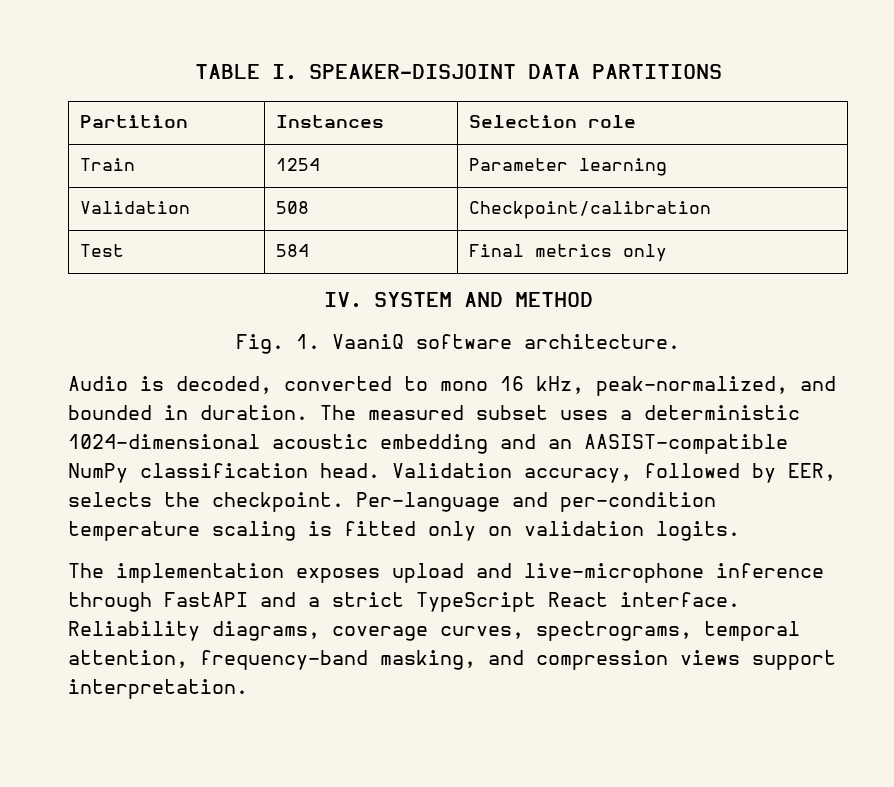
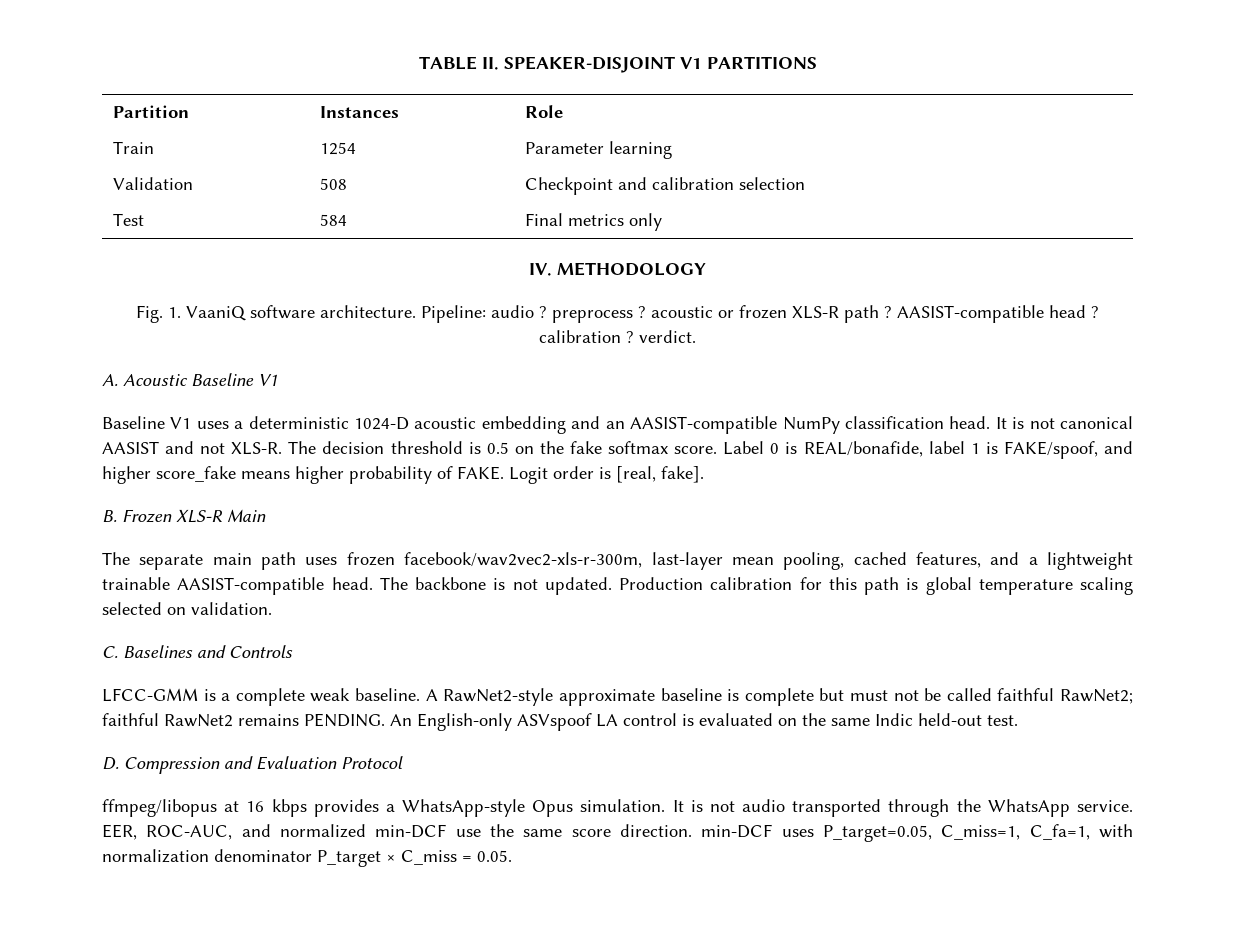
- TABLE I. SPEAKER-DISJOINT DATA PARTITIONS
+ TABLE II. SPEAKER-DISJOINT V1 PARTITIONS
- Partition | Instances | Selection role
+ Partition | Instances | Role
- Validation | 508 | Checkpoint/calibration
+ Validation | 508 | Checkpoint and calibration selection
- IV. SYSTEM AND METHOD
+ IV. METHODOLOGY
- Fig. 1. VaaniQ software architecture.
- Audio is decoded, converted to mono 16 kHz, peak-normalized, and bounded in duration. The measured subset uses a deterministic 1024-dimensional acoustic embedding and an AASIST-compatible NumPy classification head.
+ Fig. 1. VaaniQ software architecture. Pipeline: audio ? preprocess ? acoustic or frozen XLS-R path ? AASIST-compatible head ? calibration ? verdict.
+ A. Acoustic Baseline V1
+ Baseline V1 uses a deterministic 1024-D acoustic embedding and an AASIST-compatible NumPy classification head.
- Validation accuracy, followed by EER, selects the checkpoint. Per-language and per-condition temperature scaling is fitted only on validation logits.
- The implementation exposes upload and live-microphone inference through FastAPI and a strict TypeScript React interface. Reliability diagrams, coverage curves, spectrograms, temporal attention, frequency-band masking, and compression views support interpretation.
+ It is not canonical AASIST and not XLS-R. The decision threshold is 0.5 on the fake softmax score. Label 0 is REAL/bonafide, label 1 is FAKE/spoof, and higher score_fake means higher probability of FAKE. Logit order is [real, fake].
+ B. Frozen XLS-R Main
+ The separate main path uses frozen facebook/wav2vec2-xls-r-300m, last-layer mean pooling, cached features, and a lightweight trainable AASIST-compatible head. The backbone is not updated. Production calibration for this path is global temperature scaling selected on validation.
+ C. Baselines and Controls
+ LFCC-GMM is a complete weak baseline. A RawNet2-style approximate baseline is complete but must not be called faithful RawNet2; faithful RawNet2 remains PENDING. An English-only ASVspoof LA control is evaluated on the same Indic held-out test.
+ D. Compression and Evaluation Protocol
+ ffmpeg/libopus at 16 kbps provides a WhatsApp-style Opus simulation. It is not audio transported through the WhatsApp service. EER, ROC-AUC, and normalized min-DCF use the same score direction. min-DCF uses P_target=0.05, C_miss=1, C_fa=1, with normalization denominator P_target × C_miss = 0.05.

